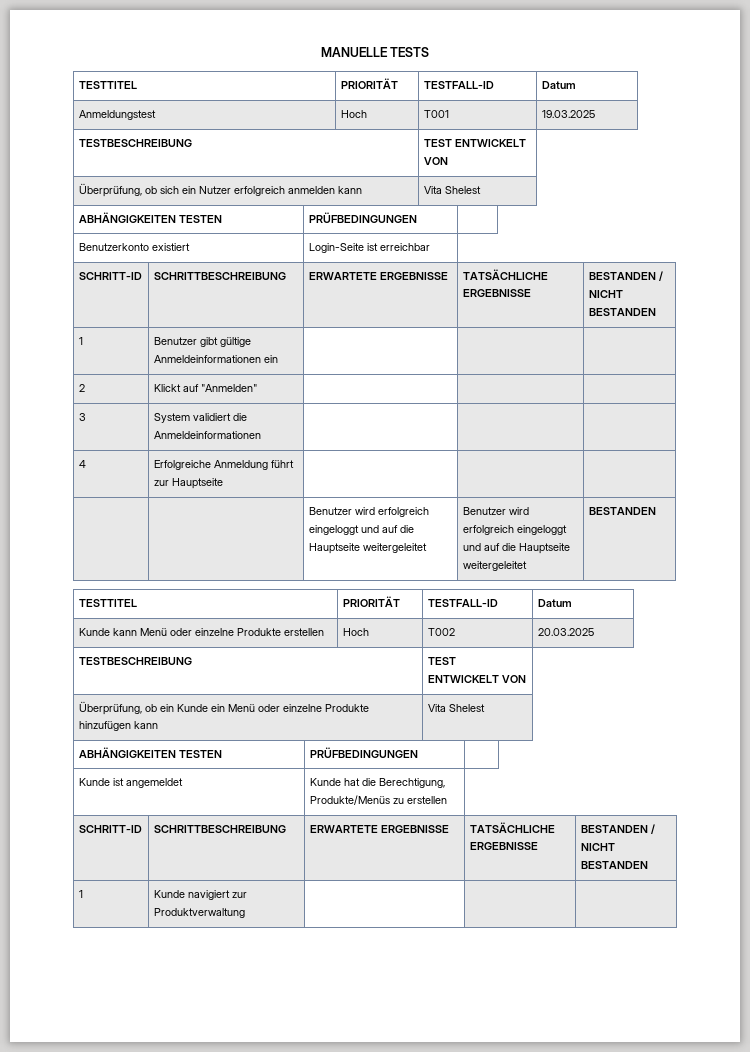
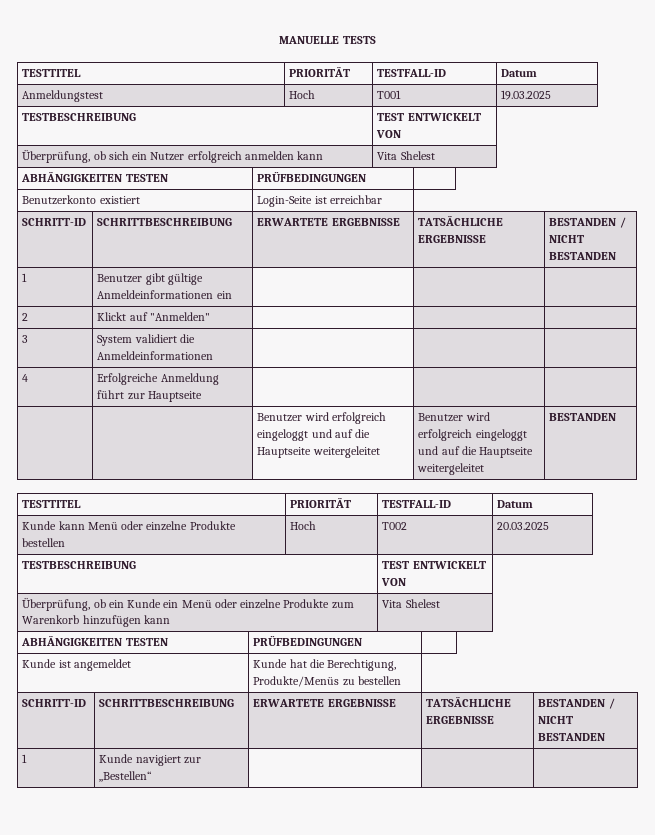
- Kunde kann Menü oder einzelne Produkte erstellen | Hoch | T002 | 20.03.2025
+ Kunde kann Menü oder einzelne Produkte bestellen | Hoch | T002 | 20.03.2025
- Überprüfung, ob ein Kunde ein Menü oder einzelne Produkte hinzufügen kann | Vita Shelest
+ Überprüfung, ob ein Kunde ein Menü oder einzelne Produkte zum Warenkorb hinzufügen kann | Vita Shelest
- Kunde ist angemeldet | Kunde hat die Berechtigung, Produkte/Menüs zu erstellen
+ Kunde ist angemeldet | Kunde hat die Berechtigung, Produkte/Menüs zu bestellen
- 1 | Kunde navigiert zur Produktverwaltung | | |
+ 1 | Kunde navigiert zur „Bestellen“ | | |

